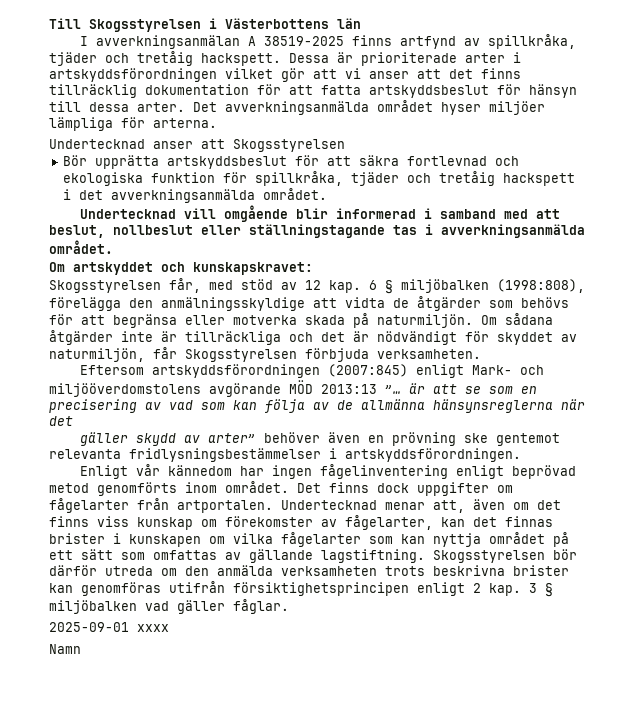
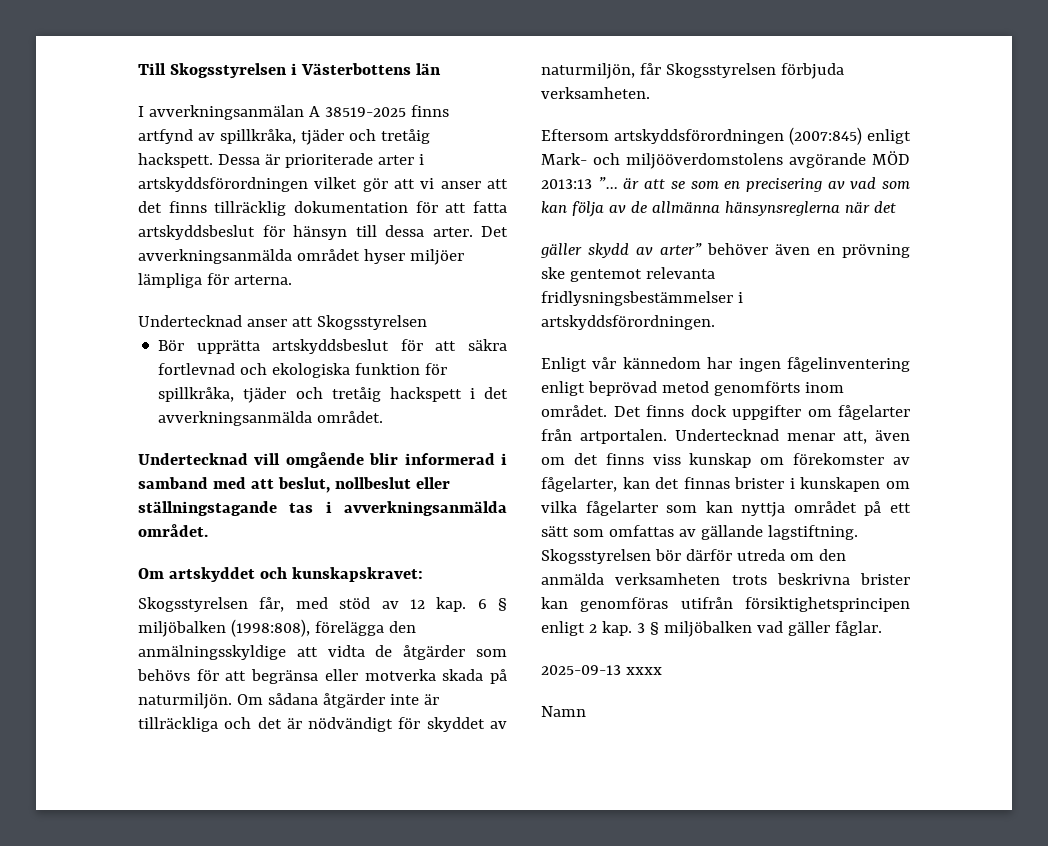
- 2025-09-01 xxxx
+ 2025-09-13 xxxx

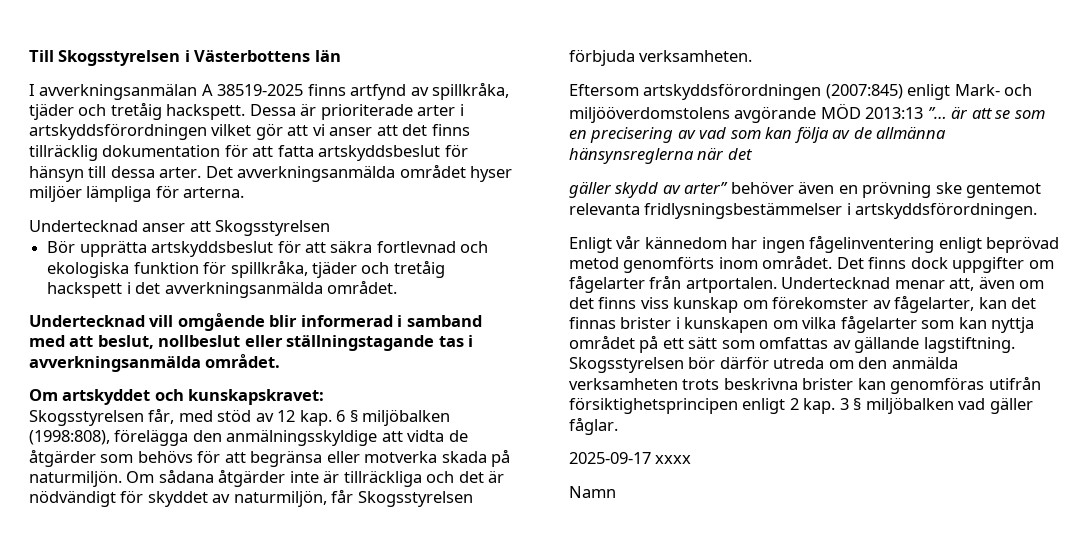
- 2025-09-13 xxxx
+ 2025-09-17 xxxx

